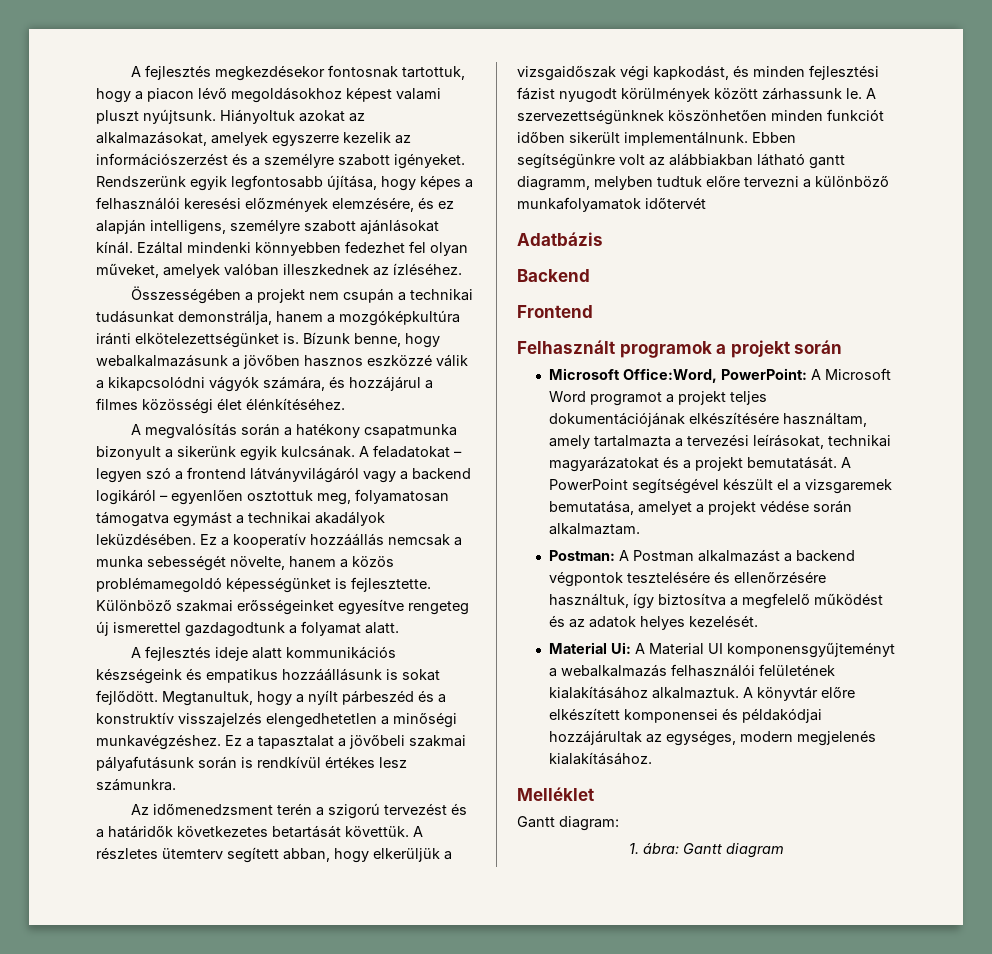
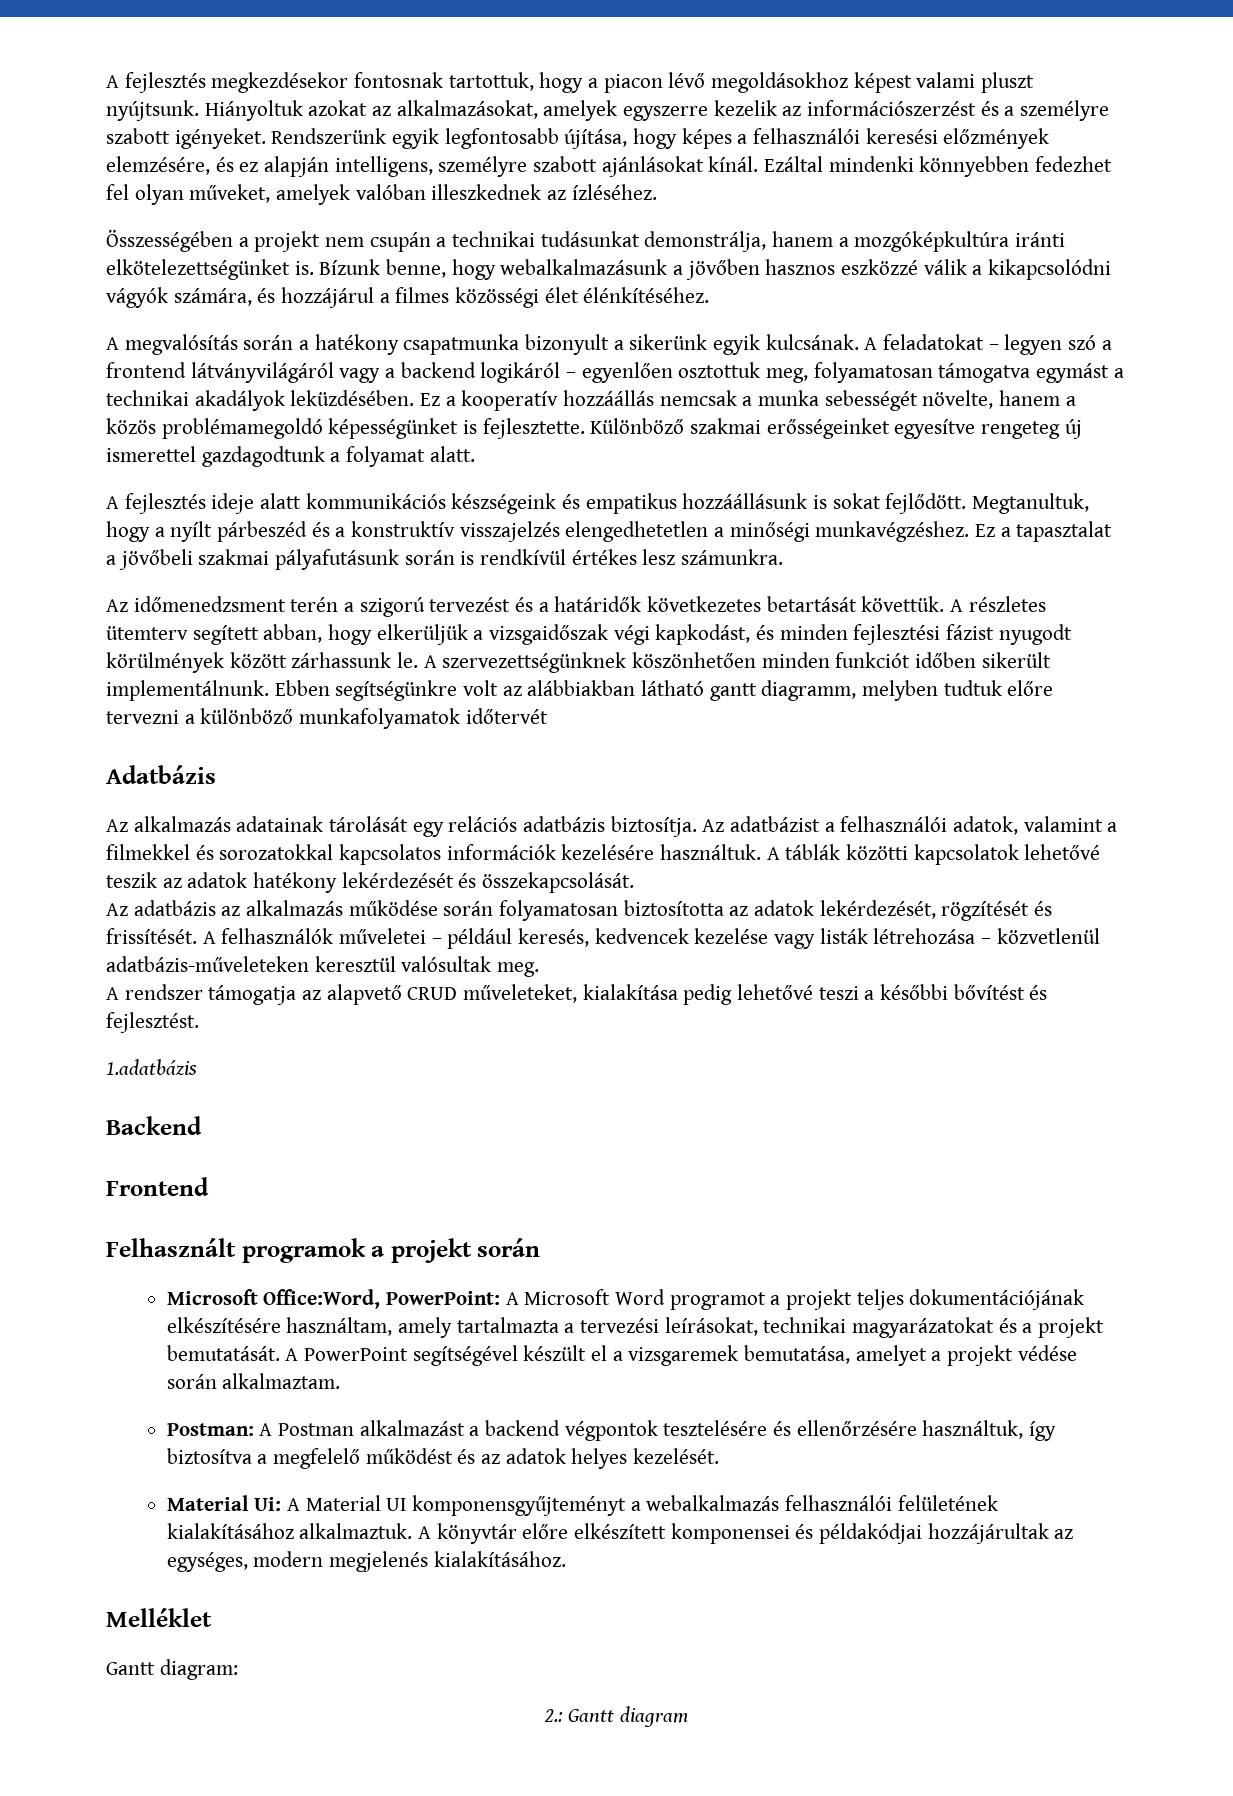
+ Az alkalmazás adatainak tárolását egy relációs adatbázis biztosítja. Az adatbázist a felhasználói adatok, valamint a filmekkel és sorozatokkal kapcsolatos információk kezelésére használtuk. A táblák közötti kapcsolatok lehetővé teszik az adatok hatékony lekérdezését és összekapcsolását.
+ Az adatbázis az alkalmazás működése során folyamatosan biztosította az adatok lekérdezését, rögzítését és frissítését. A felhasználók műveletei – például keresés, kedvencek kezelése vagy listák létrehozása – közvetlenül adatbázis-műveleteken keresztül valósultak meg.
+ A rendszer támogatja az alapvető CRUD műveleteket, kialakítása pedig lehetővé teszi a későbbi bővítést és fejlesztést.
+ 1.adatbázis
- 1. ábra: Gantt diagram
+ 2.: Gantt diagram

